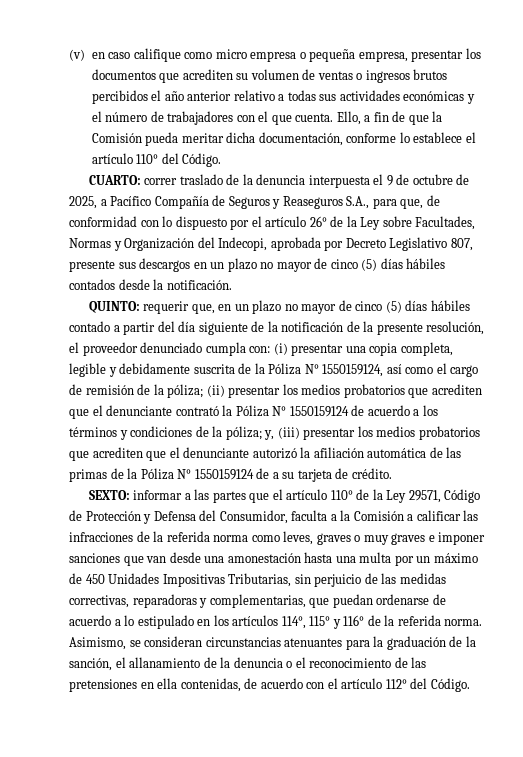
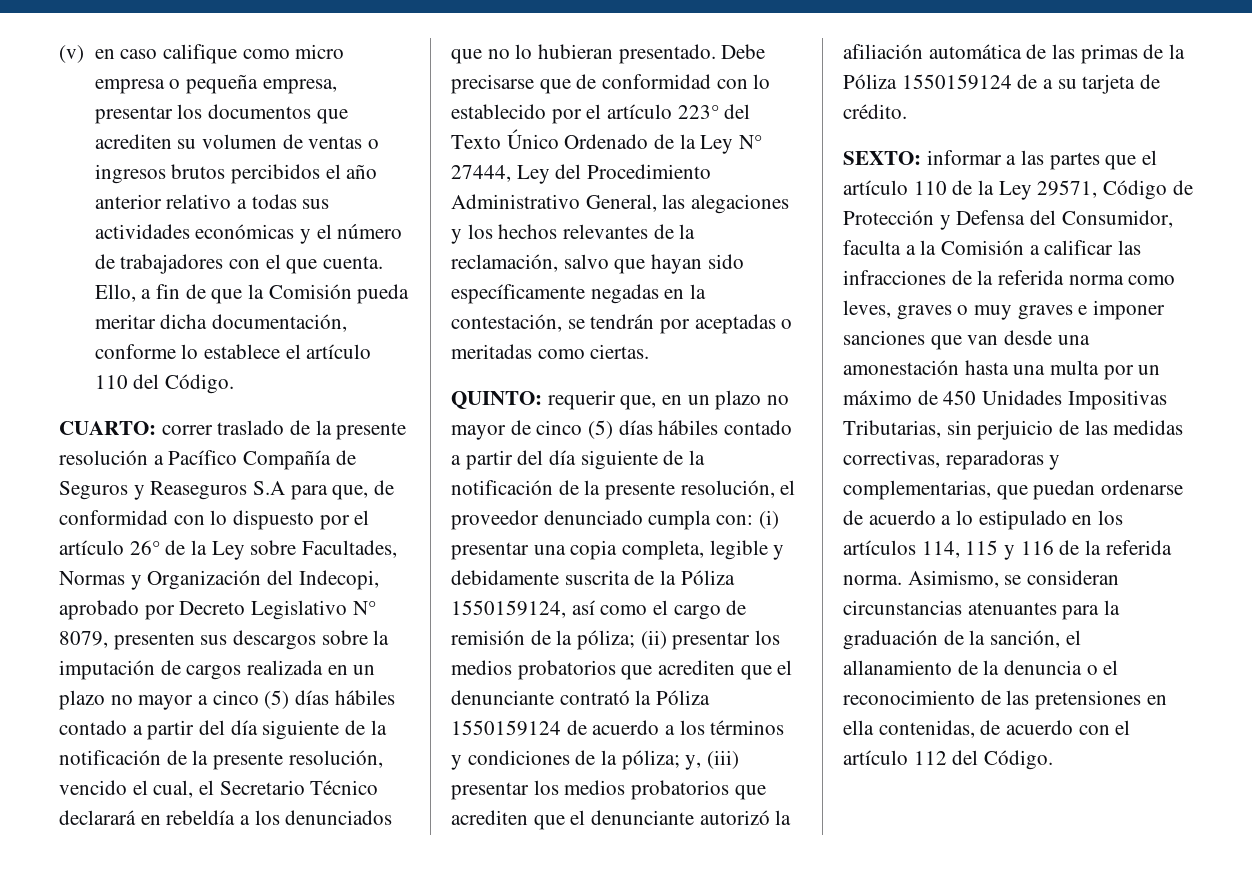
- Ello, a fin de que la Comisión pueda meritar dicha documentación, conforme lo establece el artículo 110° del Código.
+ Ello, a fin de que la Comisión pueda meritar dicha documentación, conforme lo establece el artículo 110 del Código.
- CUARTO: correr traslado de la denuncia interpuesta el 9 de octubre de 2025, a Pacífico Compañía de Seguros y Reaseguros S.A., para que, de conformidad con lo dispuesto por el artículo 26° de la Ley sobre Facultades, Normas y Organización del Indecopi, aprobada por Decreto Legislativo 807, presente sus descargos en un plazo no mayor de cinco (5) días hábiles contados desde la notificación.
+ CUARTO: correr traslado de la presente resolución a Pacífico Compañía de Seguros y Reaseguros S.A para que, de conformidad con lo dispuesto por el artículo 26° de la Ley sobre Facultades, Normas y Organización del Indecopi, aprobado por Decreto Legislativo N° 8079, presenten sus descargos sobre la imputación de cargos realizada en un plazo no mayor a cinco (5) días hábiles contado a partir del día siguiente de la notificación de la presente resolución, vencido el cual, el Secretario Técnico declarará en rebeldía a los denunciados que no lo hubieran presentado. Debe precisarse que de conformidad con lo establecido por el artículo 223° del Texto Único Ordenado de la Ley N° 27444, Ley del Procedimiento Administrativo General, las alegaciones y los hechos relevantes de la reclamación, salvo que hayan sido específicamente negadas en la contestación, se tendrán por aceptadas o meritadas como ciertas.
- (i) presentar una copia completa, legible y debidamente suscrita de la Póliza N° 1550159124, así como el cargo de remisión de la póliza;
+ (i) presentar una copia completa, legible y debidamente suscrita de la Póliza 1550159124, así como el cargo de remisión de la póliza;
- (ii) presentar los medios probatorios que acrediten que el denunciante contrató la Póliza N° 1550159124 de acuerdo a los términos y condiciones de la póliza;
+ (ii) presentar los medios probatorios que acrediten que el denunciante contrató la Póliza 1550159124 de acuerdo a los términos y condiciones de la póliza;
- y, (iii) presentar los medios probatorios que acrediten que el denunciante autorizó la afiliación automática de las primas de la Póliza N° 1550159124 de a su tarjeta de crédito.
+ y, (iii) presentar los medios probatorios que acrediten que el denunciante autorizó la afiliación automática de las primas de la Póliza 1550159124 de a su tarjeta de crédito.
- informar a las partes que el artículo 110° de la Ley 29571, Código de Protección y Defensa del Consumidor, faculta a la Comisión a calificar las infracciones de la referida norma como leves, graves o muy graves e imponer sanciones que van desde una amonestación hasta una multa por un máximo de 450 Unidades Impositivas Tributarias, sin perjuicio de las medidas correctivas, reparadoras y complementarias, que puedan ordenarse de acuerdo a lo estipulado en los artículos 114°, 115° y 116° de la referida norma.
+ informar a las partes que el artículo 110 de la Ley 29571, Código de Protección y Defensa del Consumidor, faculta a la Comisión a calificar las infracciones de la referida norma como leves, graves o muy graves e imponer sanciones que van desde una amonestación hasta una multa por un máximo de 450 Unidades Impositivas Tributarias, sin perjuicio de las medidas correctivas, reparadoras y complementarias, que puedan ordenarse de acuerdo a lo estipulado en los artículos 114, 115 y 116 de la referida norma.
- Asimismo, se consideran circunstancias atenuantes para la graduación de la sanción, el allanamiento de la denuncia o el reconocimiento de las pretensiones en ella contenidas, de acuerdo con el artículo 112° del Código.
+ Asimismo, se consideran circunstancias atenuantes para la graduación de la sanción, el allanamiento de la denuncia o el reconocimiento de las pretensiones en ella contenidas, de acuerdo con el artículo 112 del Código.

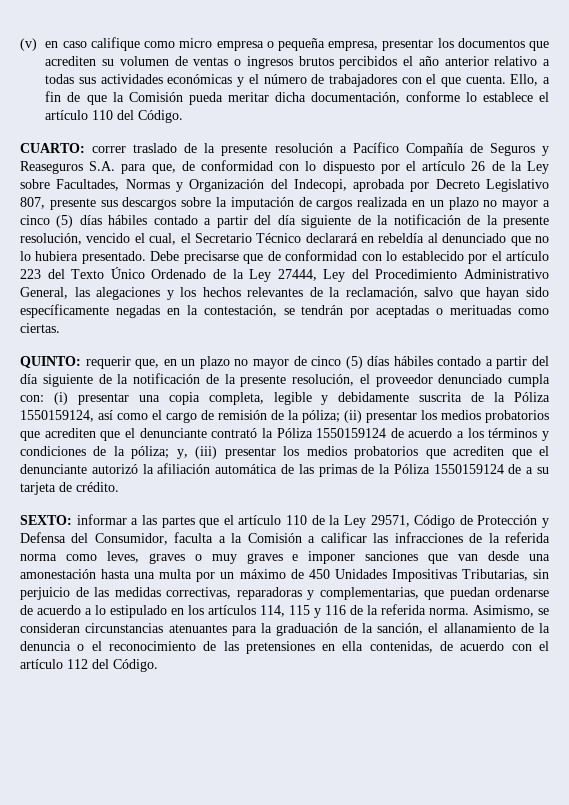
- correr traslado de la presente resolución a Pacífico Compañía de Seguros y Reaseguros S.A para que, de conformidad con lo dispuesto por el artículo 26° de la Ley sobre Facultades, Normas y Organización del Indecopi, aprobado por Decreto Legislativo N° 8079, presenten sus descargos sobre la imputación de cargos realizada en un plazo no mayor a cinco (5) días hábiles contado a partir del día siguiente de la notificación de la presente resolución, vencido el cual, el Secretario Técnico declarará en rebeldía a los denunciados que no lo hubieran presentado.
+ correr traslado de la presente resolución a Pacífico Compañía de Seguros y Reaseguros S.A. para que, de conformidad con lo dispuesto por el artículo 26 de la Ley sobre Facultades, Normas y Organización del Indecopi, aprobada por Decreto Legislativo 807, presente sus descargos sobre la imputación de cargos realizada en un plazo no mayor a cinco (5) días hábiles contado a partir del día siguiente de la notificación de la presente resolución, vencido el cual, el Secretario Técnico declarará en rebeldía al denunciado que no lo hubiera presentado.
- Debe precisarse que de conformidad con lo establecido por el artículo 223° del Texto Único Ordenado de la Ley N° 27444, Ley del Procedimiento Administrativo General, las alegaciones y los hechos relevantes de la reclamación, salvo que hayan sido específicamente negadas en la contestación, se tendrán por aceptadas o meritadas como ciertas.
+ Debe precisarse que de conformidad con lo establecido por el artículo 223 del Texto Único Ordenado de la Ley 27444, Ley del Procedimiento Administrativo General, las alegaciones y los hechos relevantes de la reclamación, salvo que hayan sido específicamente negadas en la contestación, se tendrán por aceptadas o merituadas como ciertas.

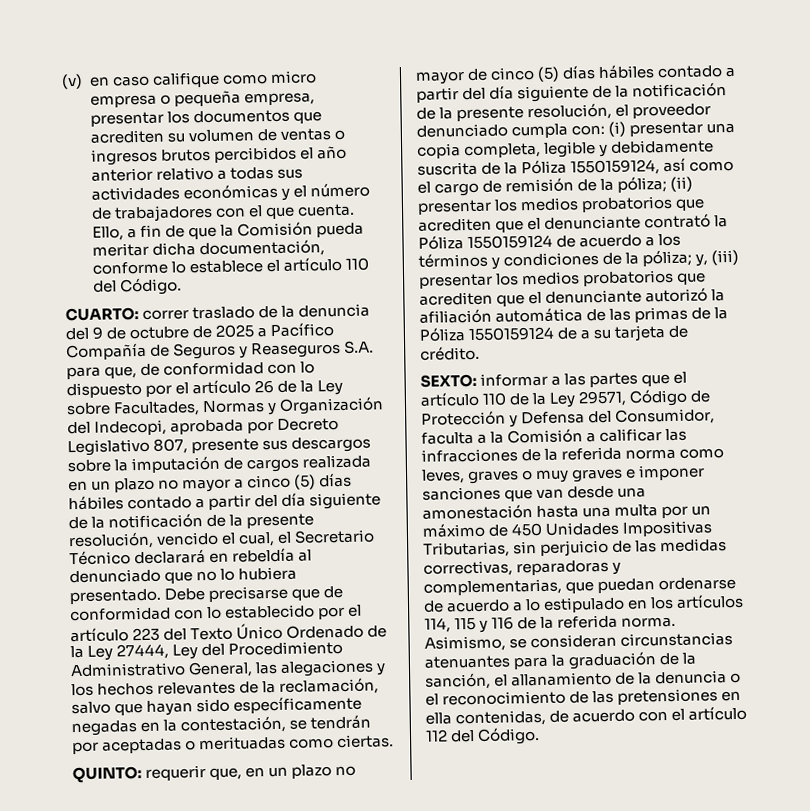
- correr traslado de la presente resolución a Pacífico Compañía de Seguros y Reaseguros S.A. para que, de conformidad con lo dispuesto por el artículo 26 de la Ley sobre Facultades, Normas y Organización del Indecopi, aprobada por Decreto Legislativo 807, presente sus descargos sobre la imputación de cargos realizada en un plazo no mayor a cinco (5) días hábiles contado a partir del día siguiente de la notificación de la presente resolución, vencido el cual, el Secretario Técnico declarará en rebeldía al denunciado que no lo hubiera presentado.
+ correr traslado de la denuncia del 9 de octubre de 2025 a Pacífico Compañía de Seguros y Reaseguros S.A. para que, de conformidad con lo dispuesto por el artículo 26 de la Ley sobre Facultades, Normas y Organización del Indecopi, aprobada por Decreto Legislativo 807, presente sus descargos sobre la imputación de cargos realizada en un plazo no mayor a cinco (5) días hábiles contado a partir del día siguiente de la notificación de la presente resolución, vencido el cual, el Secretario Técnico declarará en rebeldía al denunciado que no lo hubiera presentado.

